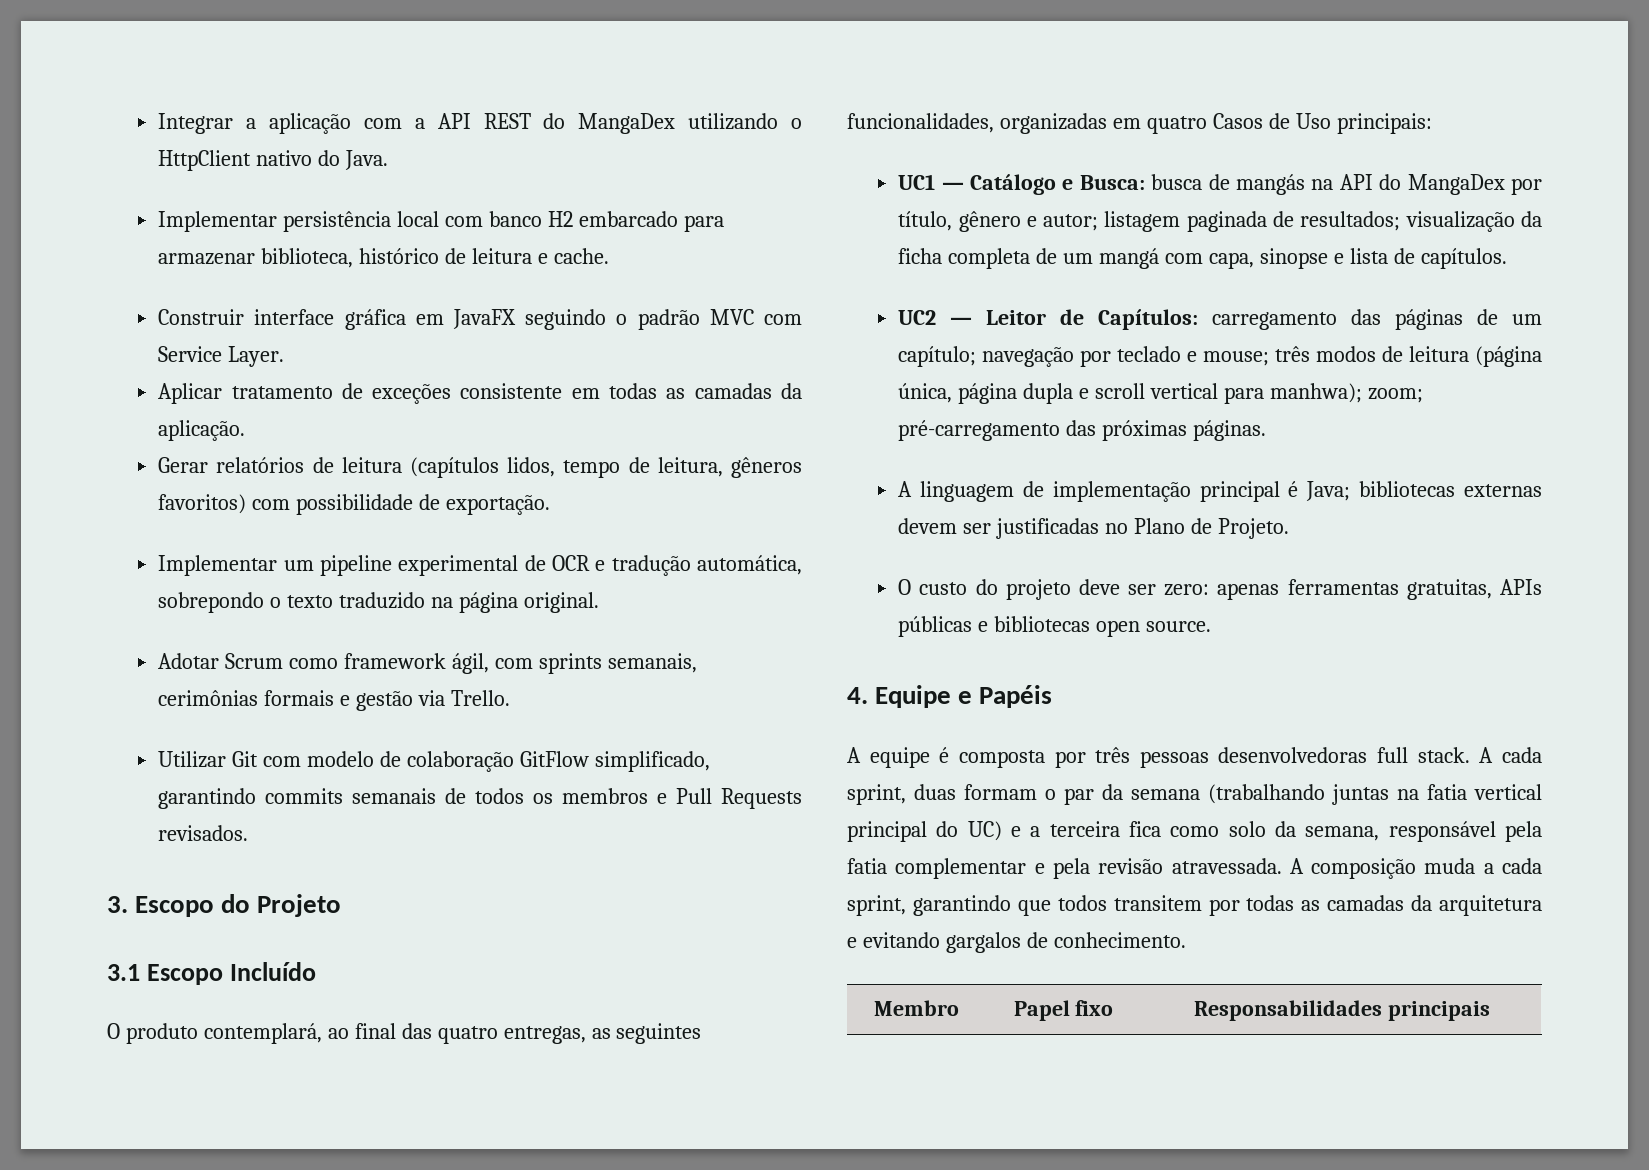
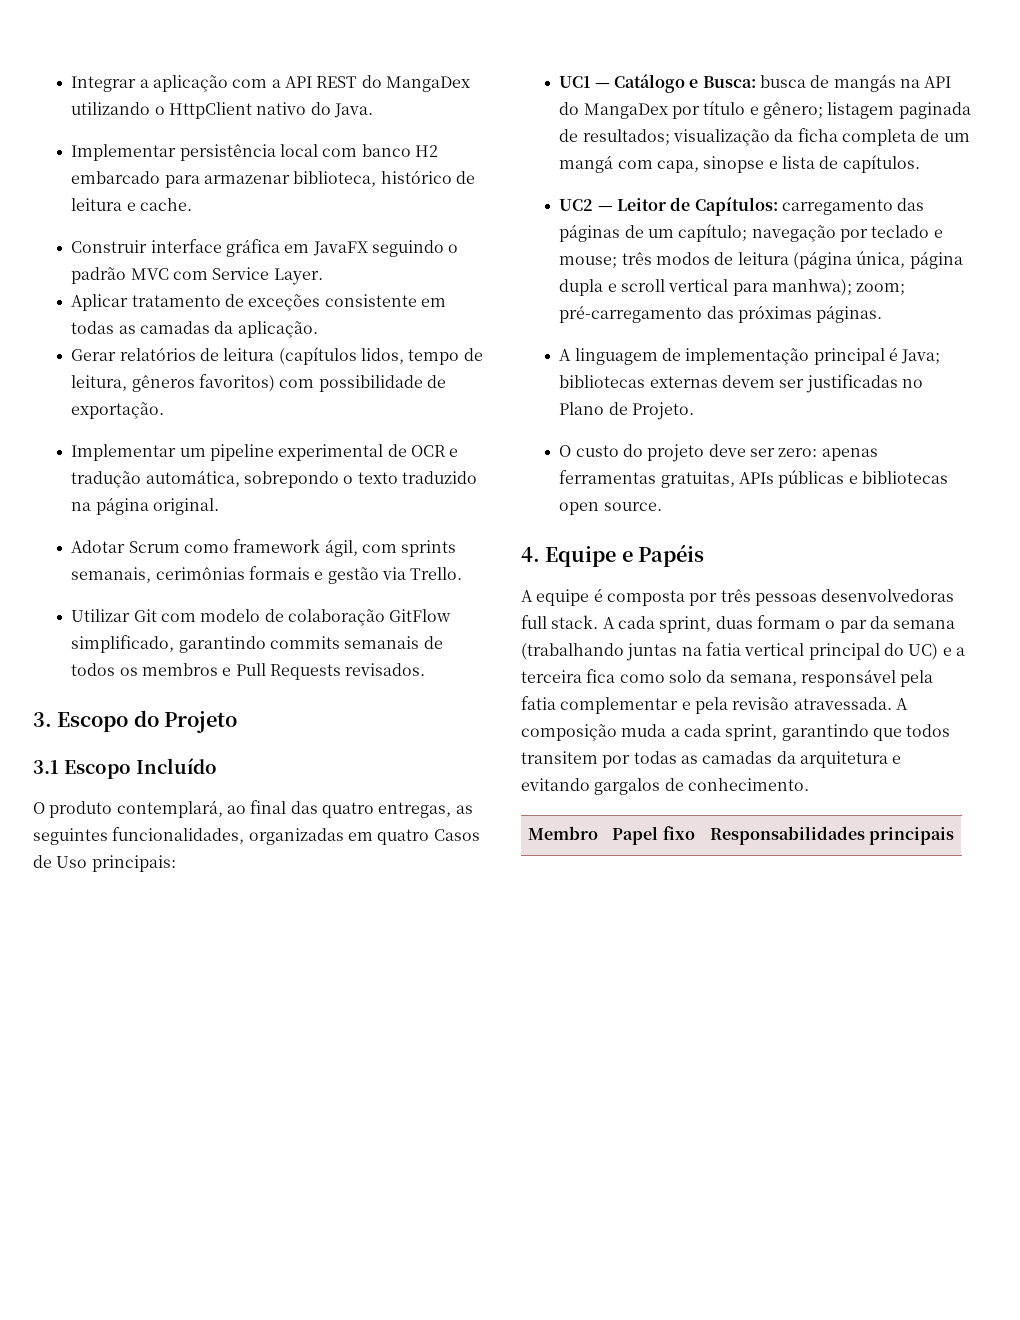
- UC1 — Catálogo e Busca: busca de mangás na API do MangaDex por título, gênero e autor; listagem paginada de resultados; visualização da ficha completa de um mangá com capa, sinopse e lista de capítulos.
+ UC1 — Catálogo e Busca: busca de mangás na API do MangaDex por título e gênero; listagem paginada de resultados; visualização da ficha completa de um mangá com capa, sinopse e lista de capítulos.

